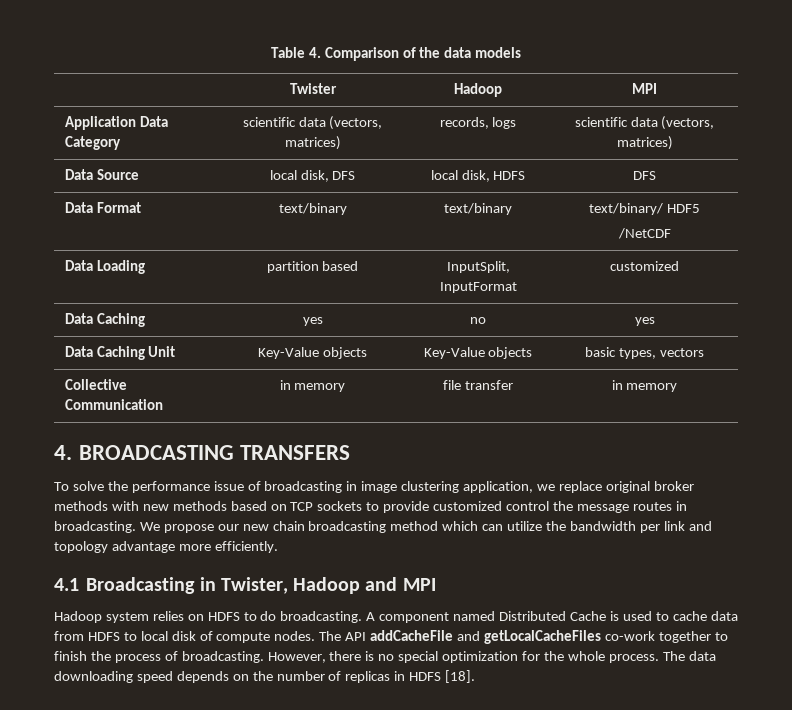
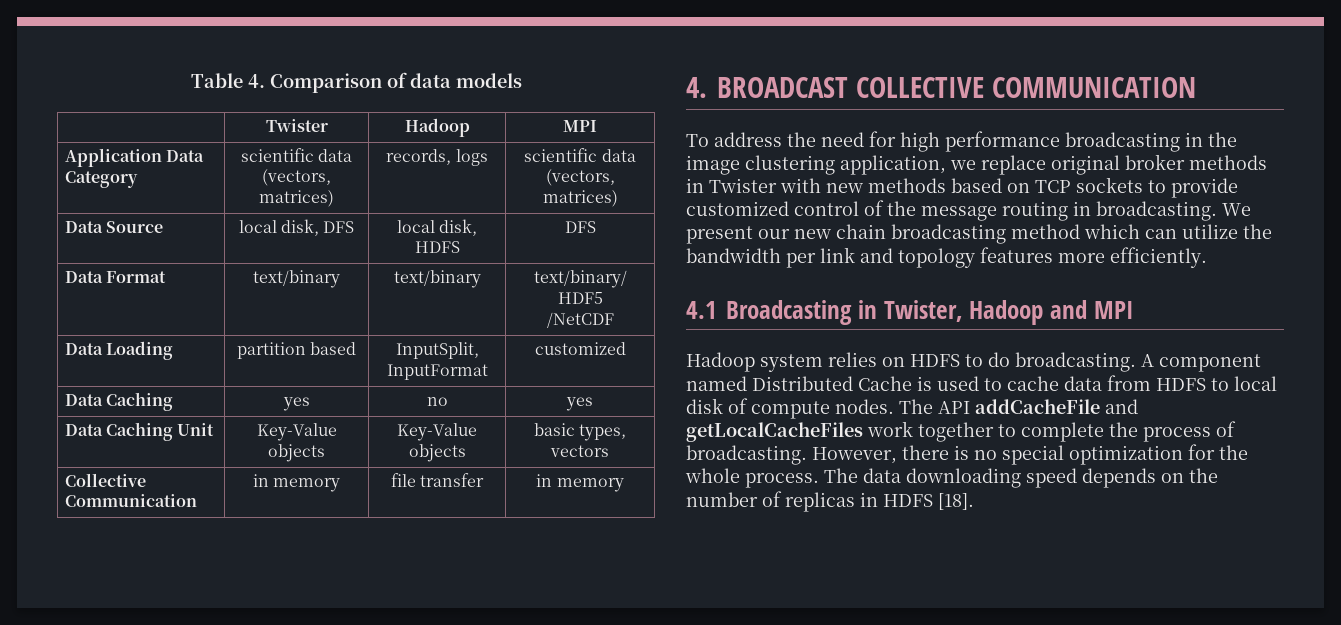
- Table 4. Comparison of the data models
+ Table 4. Comparison of data models
- 4. BROADCASTING TRANSFERS
- To solve the performance issue of broadcasting in image clustering application, we replace original broker methods with new methods based on TCP sockets to provide customized control the message routes in broadcasting.
+ 4. BROADCAST COLLECTIVE COMMUNICATION
+ To address the need for high performance broadcasting in the image clustering application, we replace original broker methods in Twister with new methods based on TCP sockets to provide customized control of the message routing in broadcasting.
- We propose our new chain broadcasting method which can utilize the bandwidth per link and topology advantage more efficiently.
+ We present our new chain broadcasting method which can utilize the bandwidth per link and topology features more efficiently.
- The API addCacheFile and getLocalCacheFiles co-work together to finish the process of broadcasting.
+ The API addCacheFile and getLocalCacheFiles work together to complete the process of broadcasting.

